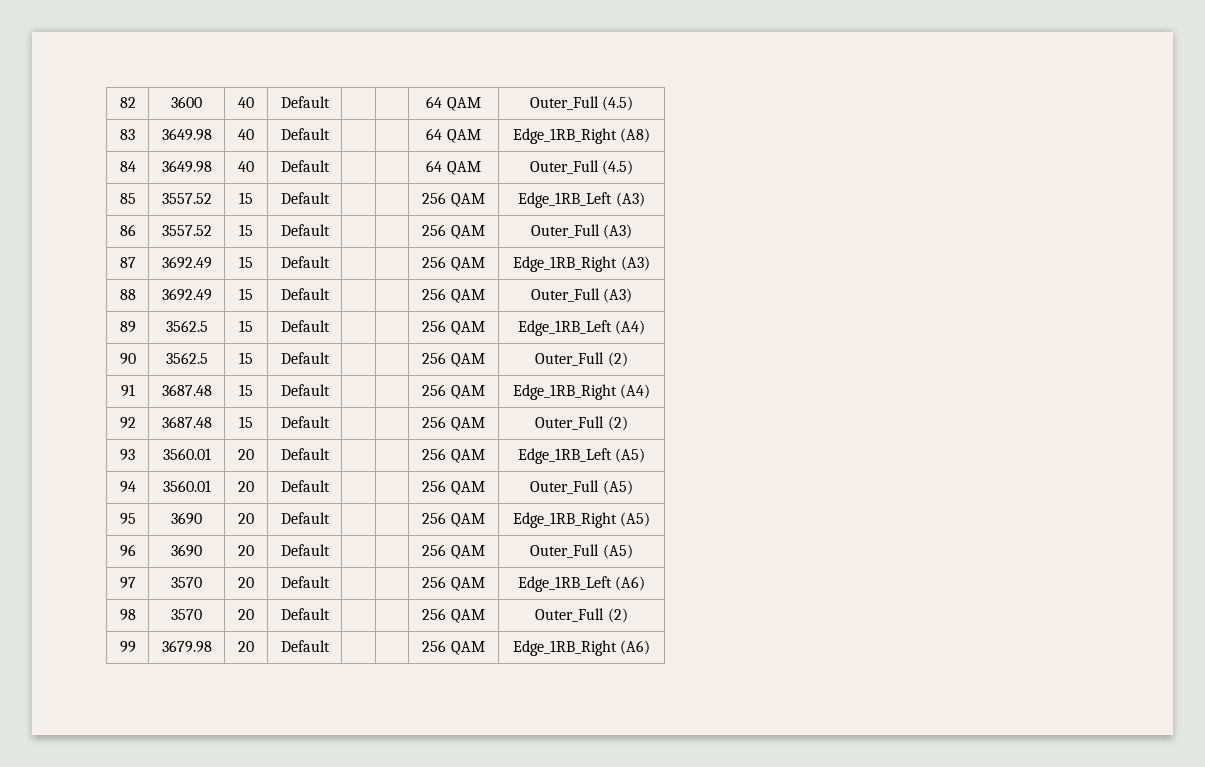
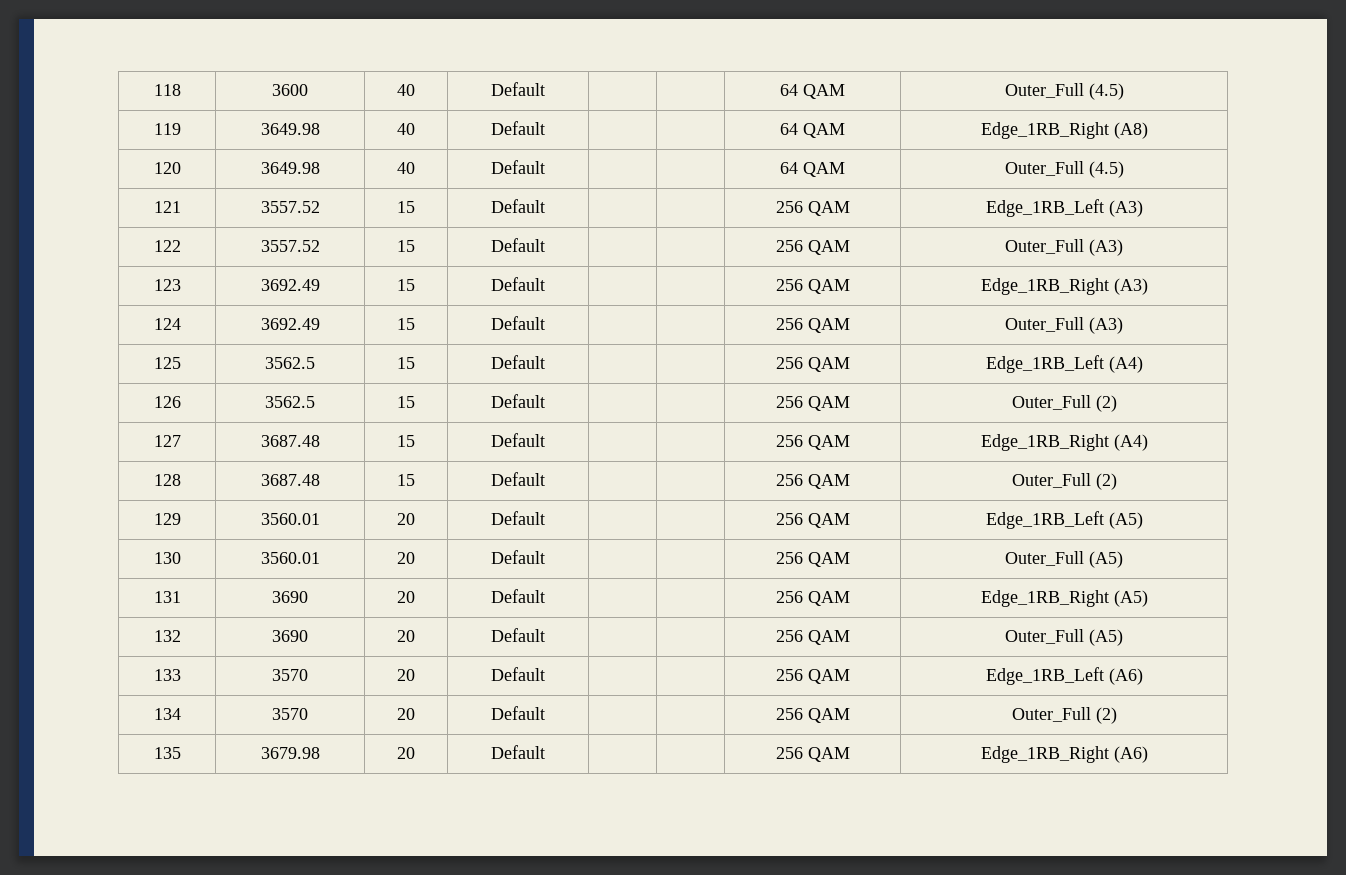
- 82 | 3600 | 40 | Default | | | 64 QAM | Outer_Full (4.5)
+ 118 | 3600 | 40 | Default | | | 64 QAM | Outer_Full (4.5)
- 83 | 3649.98 | 40 | Default | | | 64 QAM | Edge_1RB_Right (A8)
+ 119 | 3649.98 | 40 | Default | | | 64 QAM | Edge_1RB_Right (A8)
- 84 | 3649.98 | 40 | Default | | | 64 QAM | Outer_Full (4.5)
+ 120 | 3649.98 | 40 | Default | | | 64 QAM | Outer_Full (4.5)
- 85 | 3557.52 | 15 | Default | | | 256 QAM | Edge_1RB_Left (A3)
+ 121 | 3557.52 | 15 | Default | | | 256 QAM | Edge_1RB_Left (A3)
- 86 | 3557.52 | 15 | Default | | | 256 QAM | Outer_Full (A3)
+ 122 | 3557.52 | 15 | Default | | | 256 QAM | Outer_Full (A3)
- 87 | 3692.49 | 15 | Default | | | 256 QAM | Edge_1RB_Right (A3)
+ 123 | 3692.49 | 15 | Default | | | 256 QAM | Edge_1RB_Right (A3)
- 88 | 3692.49 | 15 | Default | | | 256 QAM | Outer_Full (A3)
+ 124 | 3692.49 | 15 | Default | | | 256 QAM | Outer_Full (A3)
- 89 | 3562.5 | 15 | Default | | | 256 QAM | Edge_1RB_Left (A4)
+ 125 | 3562.5 | 15 | Default | | | 256 QAM | Edge_1RB_Left (A4)
- 90 | 3562.5 | 15 | Default | | | 256 QAM | Outer_Full (2)
+ 126 | 3562.5 | 15 | Default | | | 256 QAM | Outer_Full (2)
- 91 | 3687.48 | 15 | Default | | | 256 QAM | Edge_1RB_Right (A4)
+ 127 | 3687.48 | 15 | Default | | | 256 QAM | Edge_1RB_Right (A4)
- 92 | 3687.48 | 15 | Default | | | 256 QAM | Outer_Full (2)
+ 128 | 3687.48 | 15 | Default | | | 256 QAM | Outer_Full (2)
- 93 | 3560.01 | 20 | Default | | | 256 QAM | Edge_1RB_Left (A5)
+ 129 | 3560.01 | 20 | Default | | | 256 QAM | Edge_1RB_Left (A5)
- 94 | 3560.01 | 20 | Default | | | 256 QAM | Outer_Full (A5)
+ 130 | 3560.01 | 20 | Default | | | 256 QAM | Outer_Full (A5)
- 95 | 3690 | 20 | Default | | | 256 QAM | Edge_1RB_Right (A5)
+ 131 | 3690 | 20 | Default | | | 256 QAM | Edge_1RB_Right (A5)
- 96 | 3690 | 20 | Default | | | 256 QAM | Outer_Full (A5)
+ 132 | 3690 | 20 | Default | | | 256 QAM | Outer_Full (A5)
- 97 | 3570 | 20 | Default | | | 256 QAM | Edge_1RB_Left (A6)
+ 133 | 3570 | 20 | Default | | | 256 QAM | Edge_1RB_Left (A6)
- 98 | 3570 | 20 | Default | | | 256 QAM | Outer_Full (2)
+ 134 | 3570 | 20 | Default | | | 256 QAM | Outer_Full (2)
- 99 | 3679.98 | 20 | Default | | | 256 QAM | Edge_1RB_Right (A6)
+ 135 | 3679.98 | 20 | Default | | | 256 QAM | Edge_1RB_Right (A6)

